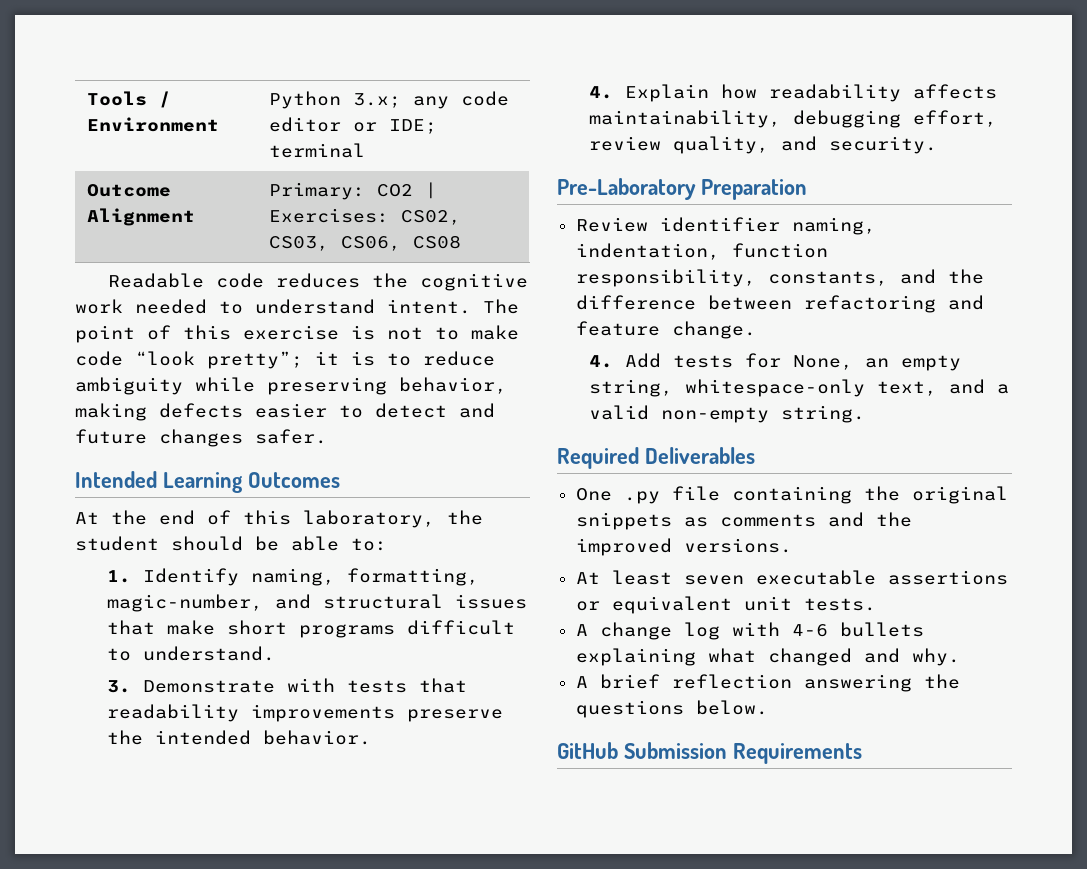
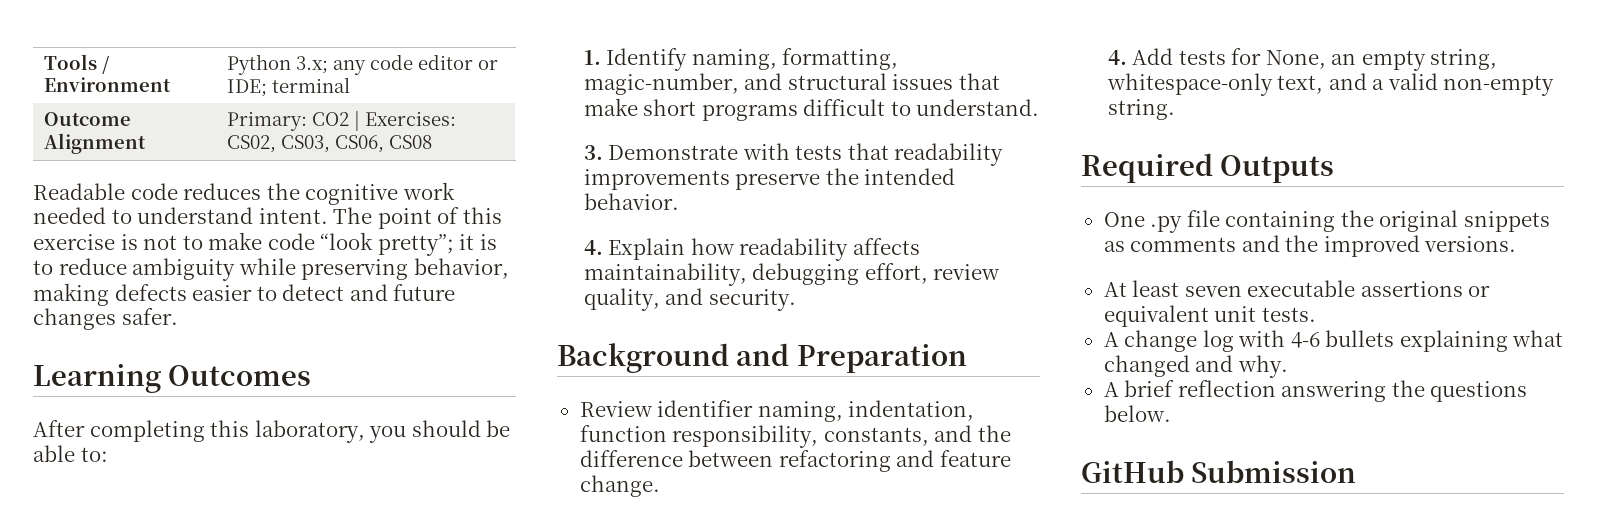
- Intended Learning Outcomes
+ Learning Outcomes
- At the end of this laboratory, the student should be able to:
+ After completing this laboratory, you should be able to:
- Pre-Laboratory Preparation
+ Background and Preparation
- Required Deliverables
+ Required Outputs
- GitHub Submission Requirements
+ GitHub Submission

